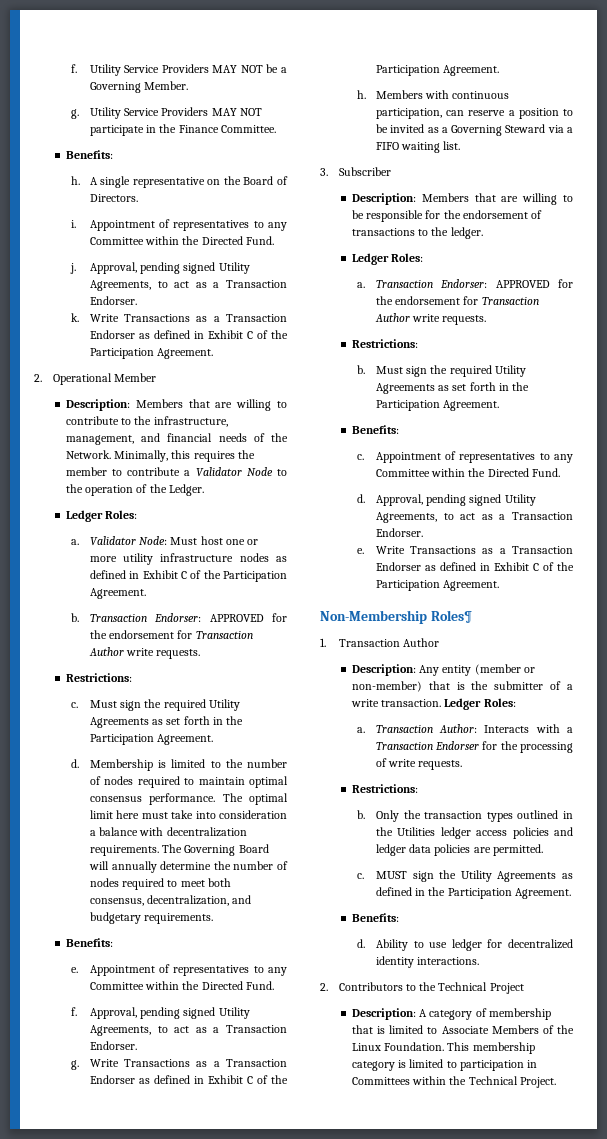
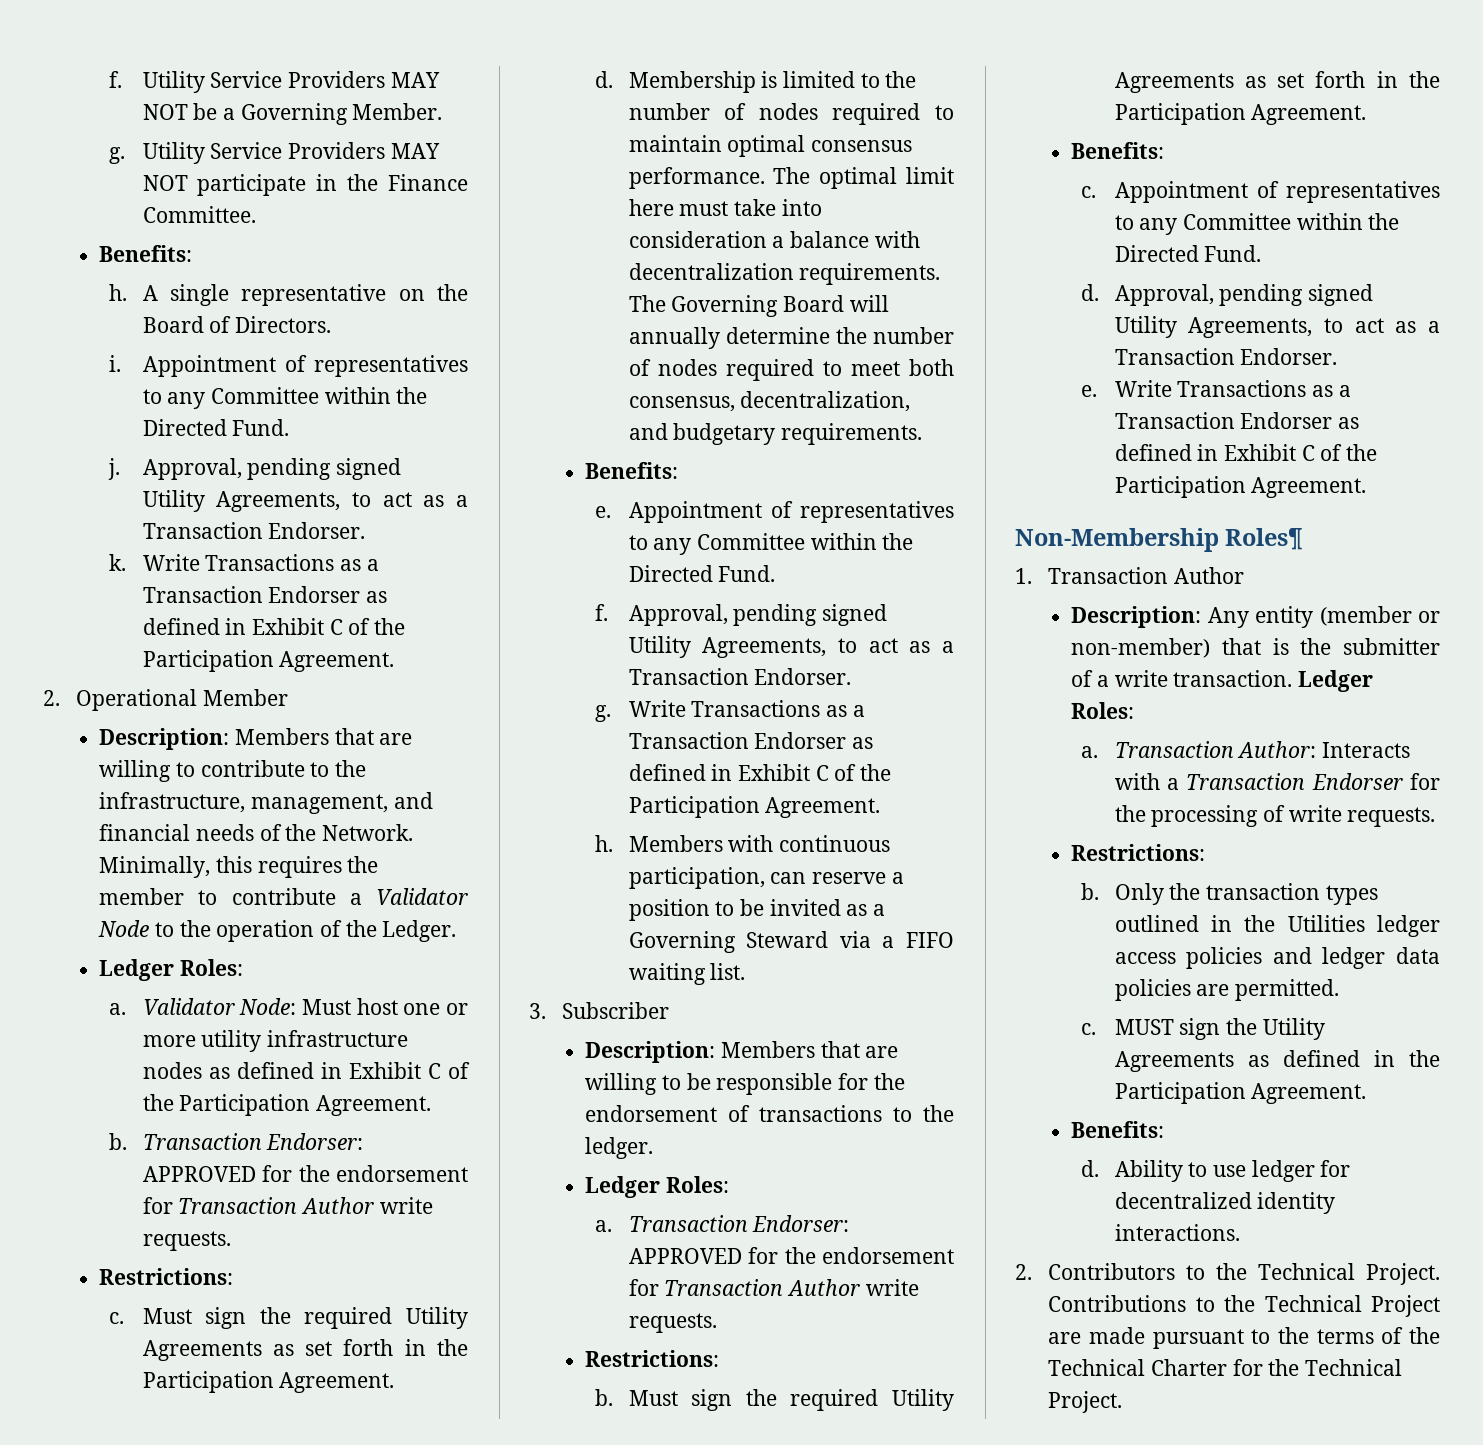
- 2. Contributors to the Technical Project
- Description: A category of membership that is limited to Associate Members of the Linux Foundation. This membership category is limited to participation in Committees within the Technical Project.
+ 2. Contributors to the Technical Project. Contributions to the Technical Project are made pursuant to the terms of the Technical Charter for the Technical Project.

